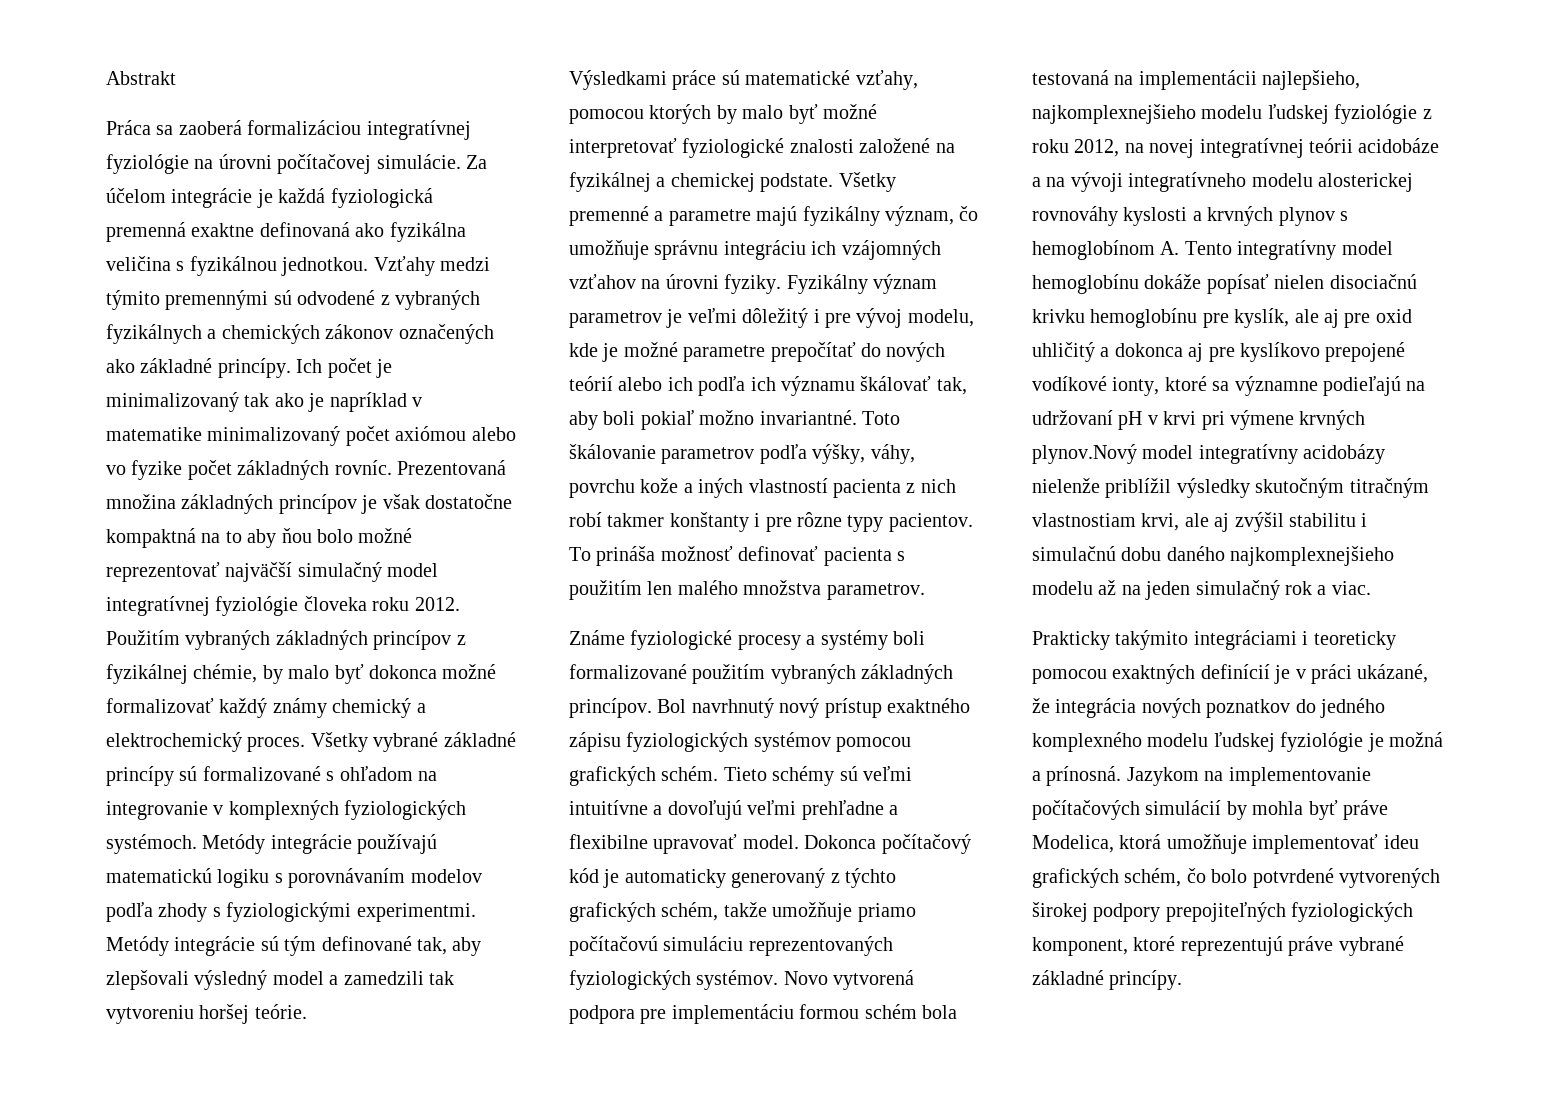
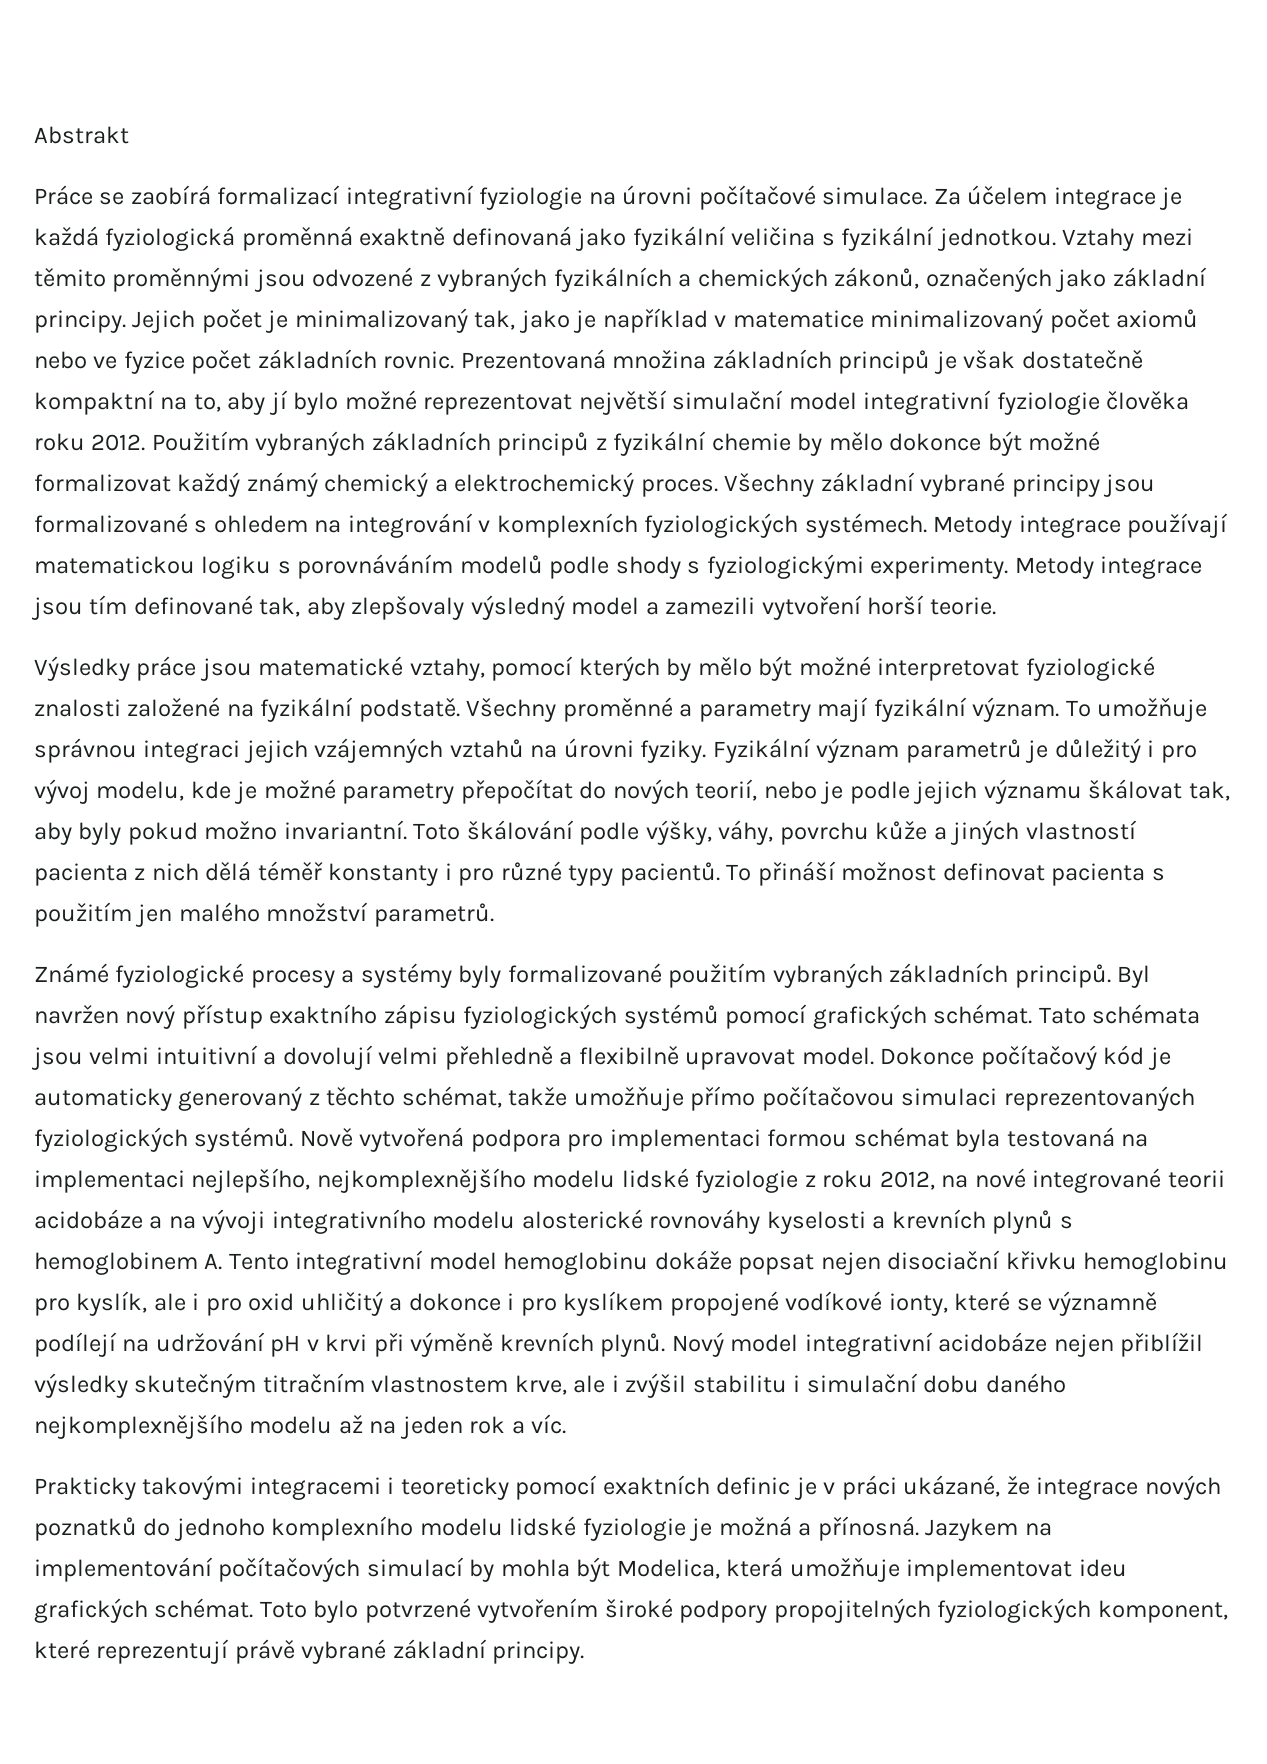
- Práca sa zaoberá formalizáciou integratívnej fyziológie na úrovni počítačovej simulácie. Za účelom integrácie je každá fyziologická premenná exaktne definovaná ako fyzikálna veličina s fyzikálnou jednotkou. Vzťahy medzi týmito premennými sú odvodené z vybraných fyzikálnych a chemických zákonov označených ako základné princípy. Ich počet je minimalizovaný tak ako je napríklad v matematike minimalizovaný počet axiómou alebo vo fyzike počet základných rovníc. Prezentovaná množina základných princípov je však dostatočne kompaktná na to aby ňou bolo možné reprezentovať najväčší simulačný model integratívnej fyziológie človeka roku 2012. Použitím vybraných základných princípov z fyzikálnej chémie, by malo byť dokonca možné formalizovať každý známy chemický a elektrochemický proces. Všetky vybrané základné princípy sú formalizované s ohľadom na integrovanie v komplexných fyziologických systémoch. Metódy integrácie používajú matematickú logiku s porovnávaním modelov podľa zhody s fyziologickými experimentmi. Metódy integrácie sú tým definované tak, aby zlepšovali výsledný model a zamedzili tak vytvoreniu horšej teórie.
- Výsledkami práce sú matematické vzťahy, pomocou ktorých by malo byť možné interpretovať fyziologické znalosti založené na fyzikálnej a chemickej podstate. Všetky premenné a parametre majú fyzikálny význam, čo umožňuje správnu integráciu ich vzájomných vzťahov na úrovni fyziky. Fyzikálny význam parametrov je veľmi dôležitý i pre vývoj modelu, kde je možné parametre prepočítať do nových teórií alebo ich podľa ich významu škálovať tak, aby boli pokiaľ možno invariantné. Toto škálovanie parametrov podľa výšky, váhy, povrchu kože a iných vlastností pacienta z nich robí takmer konštanty i pre rôzne typy pacientov. To prináša možnosť definovať pacienta s použitím len malého množstva parametrov.
- Známe fyziologické procesy a systémy boli formalizované použitím vybraných základných princípov. Bol navrhnutý nový prístup exaktného zápisu fyziologických systémov pomocou grafických schém. Tieto schémy sú veľmi intuitívne a dovoľujú veľmi prehľadne a flexibilne upravovať model. Dokonca počítačový kód je automaticky generovaný z týchto grafických schém, takže umožňuje priamo počítačovú simuláciu reprezentovaných fyziologických systémov. Novo vytvorená podpora pre implementáciu formou schém bola testovaná na implementácii najlepšieho, najkomplexnejšieho modelu ľudskej fyziológie z roku 2012, na novej integratívnej teórii acidobáze a na vývoji integratívneho modelu alosterickej rovnováhy kyslosti a krvných plynov s hemoglobínom A. Tento integratívny model hemoglobínu dokáže popísať nielen disociačnú krivku hemoglobínu pre kyslík, ale aj pre oxid uhličitý a dokonca aj pre kyslíkovo prepojené vodíkové ionty, ktoré sa významne podieľajú na udržovaní pH v krvi pri výmene krvných plynov.Nový model integratívny acidobázy nielenže priblížil výsledky skutočným titračným vlastnostiam krvi, ale aj zvýšil stabilitu i simulačnú dobu daného najkomplexnejšieho modelu až na jeden simulačný rok a viac.
+ Práce se zaobírá formalizací integrativní fyziologie na úrovni počítačové simulace. Za účelem integrace je každá fyziologická proměnná exaktně definovaná jako fyzikální veličina s fyzikální jednotkou. Vztahy mezi těmito proměnnými jsou odvozené z vybraných fyzikálních a chemických zákonů, označených jako základní principy. Jejich počet je minimalizovaný tak, jako je například v matematice minimalizovaný počet axiomů nebo ve fyzice počet základních rovnic. Prezentovaná množina základních principů je však dostatečně kompaktní na to, aby jí bylo možné reprezentovat největší simulační model integrativní fyziologie člověka roku 2012. Použitím vybraných základních principů z fyzikální chemie by mělo dokonce být možné formalizovat každý známý chemický a elektrochemický proces. Všechny základní vybrané principy jsou formalizované s ohledem na integrování v komplexních fyziologických systémech. Metody integrace používají matematickou logiku s porovnáváním modelů podle shody s fyziologickými experimenty. Metody integrace jsou tím definované tak, aby zlepšovaly výsledný model a zamezili vytvoření horší teorie.
+ Výsledky práce jsou matematické vztahy, pomocí kterých by mělo být možné interpretovat fyziologické znalosti založené na fyzikální podstatě. Všechny proměnné a parametry mají fyzikální význam. To umožňuje správnou integraci jejich vzájemných vztahů na úrovni fyziky. Fyzikální význam parametrů je důležitý i pro vývoj modelu, kde je možné parametry přepočítat do nových teorií, nebo je podle jejich významu škálovat tak, aby byly pokud možno invariantní. Toto škálování podle výšky, váhy, povrchu kůže a jiných vlastností pacienta z nich dělá téměř konstanty i pro různé typy pacientů. To přináší možnost definovat pacienta s použitím jen malého množství parametrů.
+ Známé fyziologické procesy a systémy byly formalizované použitím vybraných základních principů. Byl navržen nový přístup exaktního zápisu fyziologických systémů pomocí grafických schémat. Tato schémata jsou velmi intuitivní a dovolují velmi přehledně a flexibilně upravovat model. Dokonce počítačový kód je automaticky generovaný z těchto schémat, takže umožňuje přímo počítačovou simulaci reprezentovaných fyziologických systémů. Nově vytvořená podpora pro implementaci formou schémat byla testovaná na implementaci nejlepšího, nejkomplexnějšího modelu lidské fyziologie z roku 2012, na nové integrované teorii acidobáze a na vývoji integrativního modelu alosterické rovnováhy kyselosti a krevních plynů s hemoglobinem A. Tento integrativní model hemoglobinu dokáže popsat nejen disociační křivku hemoglobinu pro kyslík, ale i pro oxid uhličitý a dokonce i pro kyslíkem propojené vodíkové ionty, které se významně podílejí na udržování pH v krvi při výměně krevních plynů. Nový model integrativní acidobáze nejen přiblížil výsledky skutečným titračním vlastnostem krve, ale i zvýšil stabilitu i simulační dobu daného nejkomplexnějšího modelu až na jeden rok a víc.
- Prakticky takýmito integráciami i teoreticky pomocou exaktných definícií je v práci ukázané, že integrácia nových poznatkov do jedného komplexného modelu ľudskej fyziológie je možná a prínosná. Jazykom na implementovanie počítačových simulácií by mohla byť práve Modelica, ktorá umožňuje implementovať ideu grafických schém, čo bolo potvrdené vytvorených širokej podpory prepojiteľných fyziologických komponent, ktoré reprezentujú práve vybrané základné princípy.
+ Prakticky takovými integracemi i teoreticky pomocí exaktních definic je v práci ukázané, že integrace nových poznatků do jednoho komplexního modelu lidské fyziologie je možná a přínosná. Jazykem na implementování počítačových simulací by mohla být Modelica, která umožňuje implementovat ideu grafických schémat. Toto bylo potvrzené vytvořením široké podpory propojitelných fyziologických komponent, které reprezentují právě vybrané základní principy.

